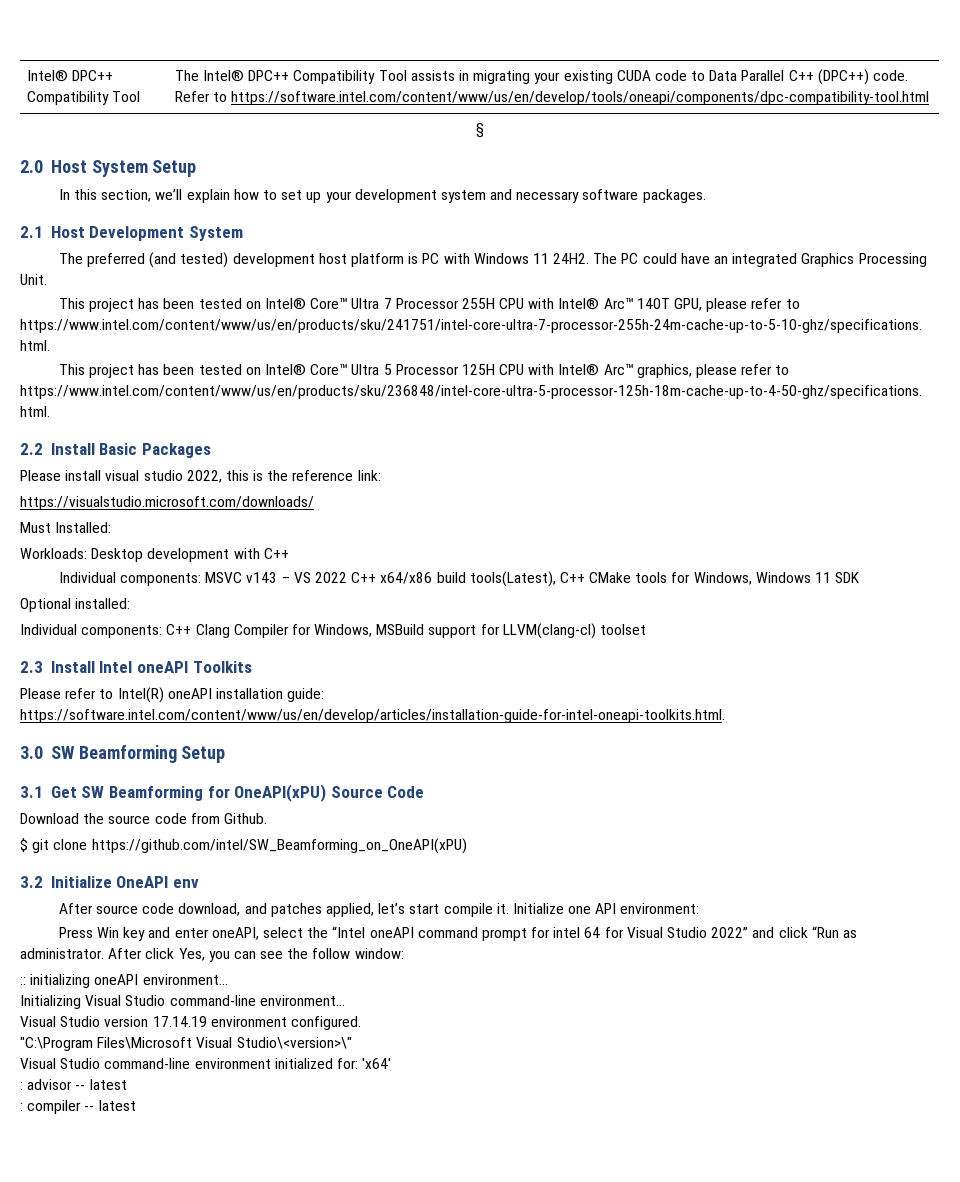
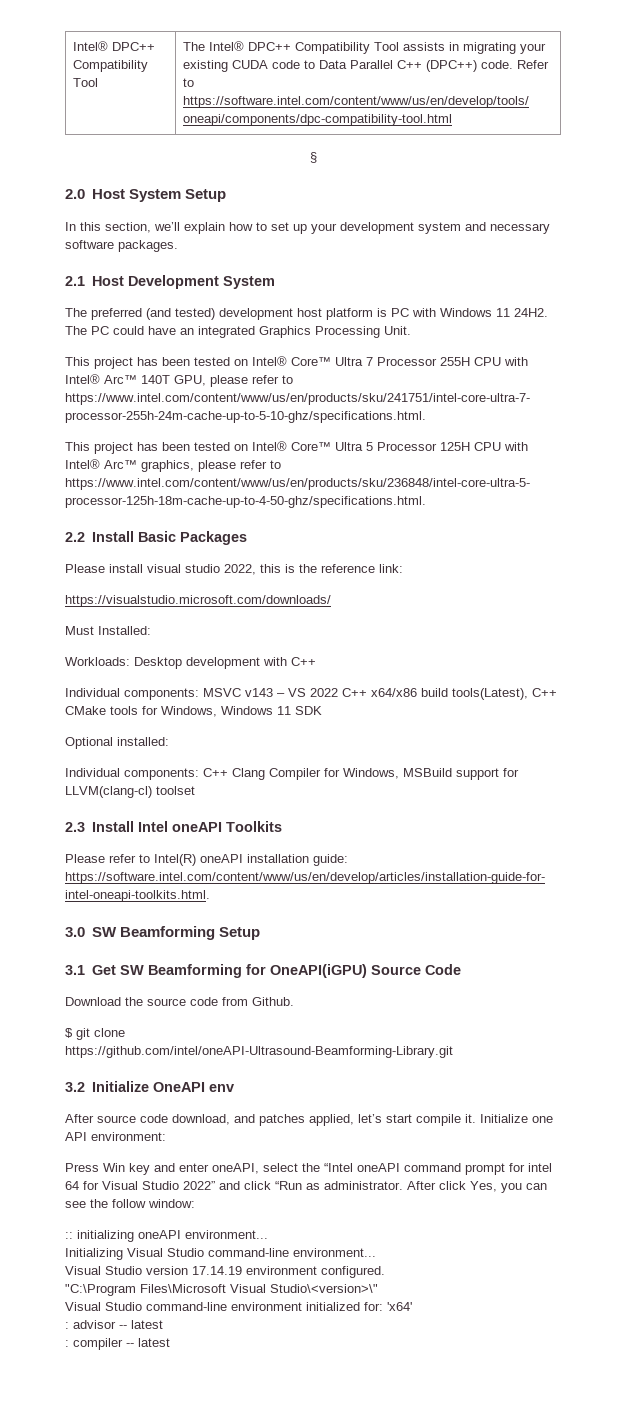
- 3.1 Get SW Beamforming for OneAPI(xPU) Source Code
+ 3.1 Get SW Beamforming for OneAPI(iGPU) Source Code
- $ git clone https://github.com/intel/SW_Beamforming_on_OneAPI(xPU)
+ $ git clone
+ https://github.com/intel/oneAPI-Ultrasound-Beamforming-Library.git

